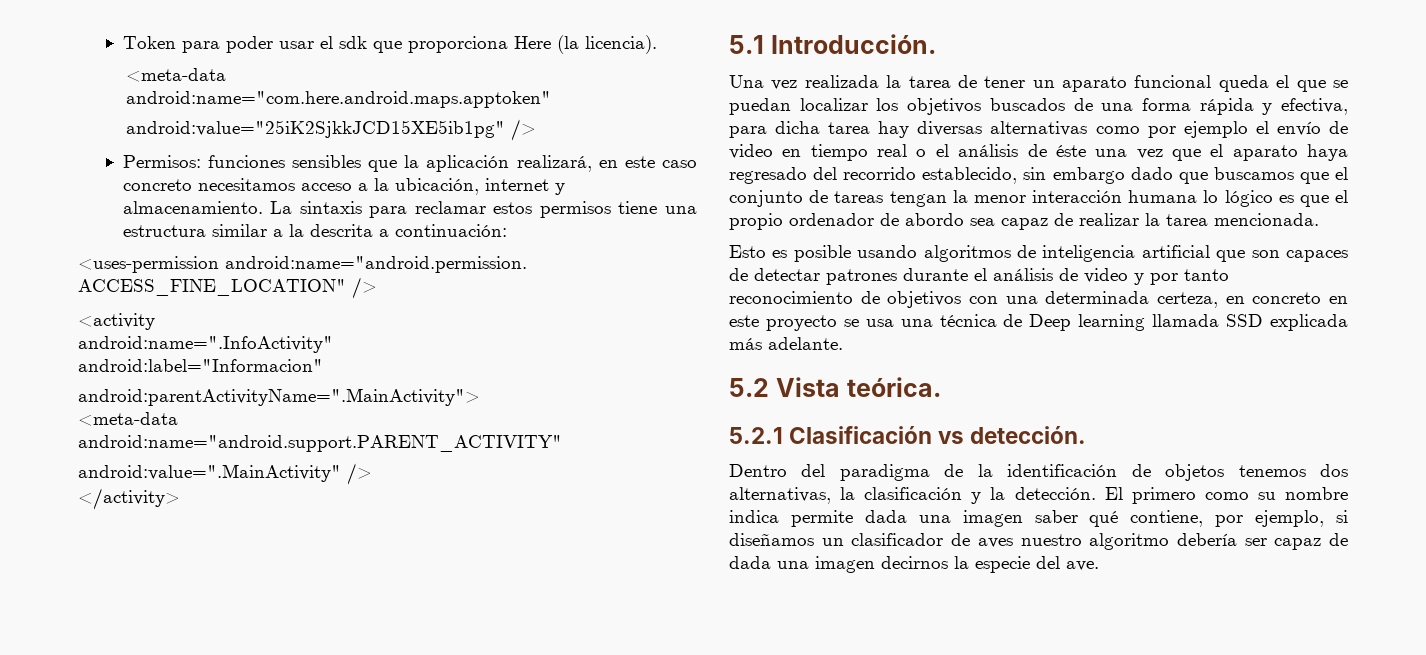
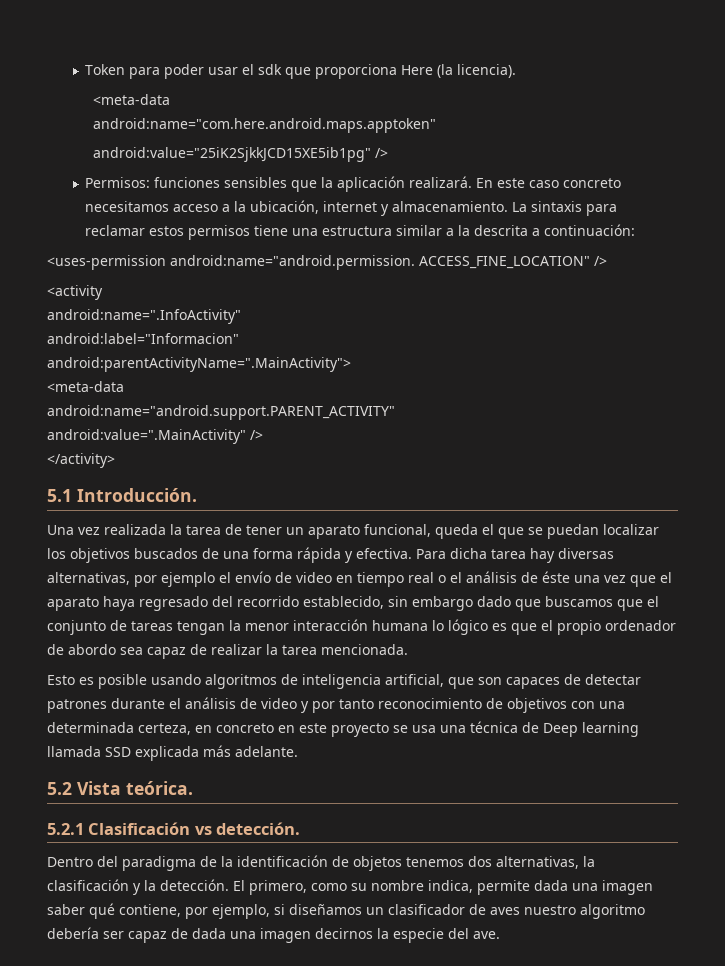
- Permisos: funciones sensibles que la aplicación realizará, en este caso concreto necesitamos acceso a la ubicación, internet y almacenamiento.
+ Permisos: funciones sensibles que la aplicación realizará. En este caso concreto necesitamos acceso a la ubicación, internet y almacenamiento.
- Una vez realizada la tarea de tener un aparato funcional queda el que se puedan localizar los objetivos buscados de una forma rápida y efectiva, para dicha tarea hay diversas alternativas como por ejemplo el envío de video en tiempo real o el análisis de éste una vez que el aparato haya regresado del recorrido establecido, sin embargo dado que buscamos que el conjunto de tareas tengan la menor interacción humana lo lógico es que el propio ordenador de abordo sea capaz de realizar la tarea mencionada.
+ Una vez realizada la tarea de tener un aparato funcional, queda el que se puedan localizar los objetivos buscados de una forma rápida y efectiva. Para dicha tarea hay diversas alternativas, por ejemplo el envío de video en tiempo real o el análisis de éste una vez que el aparato haya regresado del recorrido establecido, sin embargo dado que buscamos que el conjunto de tareas tengan la menor interacción humana lo lógico es que el propio ordenador de abordo sea capaz de realizar la tarea mencionada.
- Esto es posible usando algoritmos de inteligencia artificial que son capaces de detectar patrones durante el análisis de video y por tanto reconocimiento de objetivos con una determinada certeza, en concreto en este proyecto se usa una técnica de Deep learning llamada SSD explicada más adelante.
+ Esto es posible usando algoritmos de inteligencia artificial, que son capaces de detectar patrones durante el análisis de video y por tanto reconocimiento de objetivos con una determinada certeza, en concreto en este proyecto se usa una técnica de Deep learning llamada SSD explicada más adelante.
- El primero como su nombre indica permite dada una imagen saber qué contiene, por ejemplo, si diseñamos un clasificador de aves nuestro algoritmo debería ser capaz de dada una imagen decirnos la especie del ave.
+ El primero, como su nombre indica, permite dada una imagen saber qué contiene, por ejemplo, si diseñamos un clasificador de aves nuestro algoritmo debería ser capaz de dada una imagen decirnos la especie del ave.

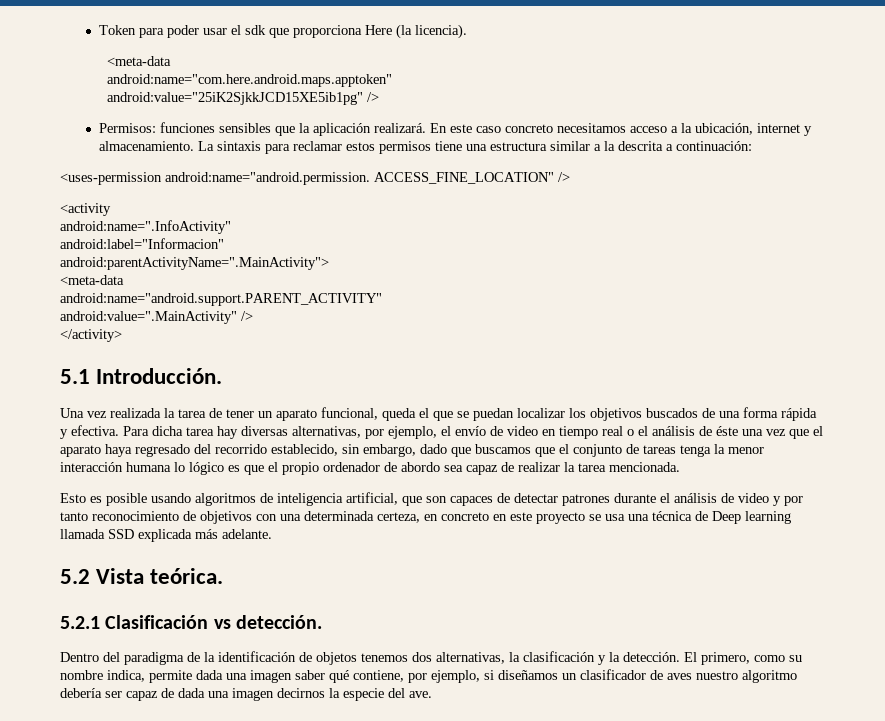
- Para dicha tarea hay diversas alternativas, por ejemplo el envío de video en tiempo real o el análisis de éste una vez que el aparato haya regresado del recorrido establecido, sin embargo dado que buscamos que el conjunto de tareas tengan la menor interacción humana lo lógico es que el propio ordenador de abordo sea capaz de realizar la tarea mencionada.
+ Para dicha tarea hay diversas alternativas, por ejemplo, el envío de video en tiempo real o el análisis de éste una vez que el aparato haya regresado del recorrido establecido, sin embargo, dado que buscamos que el conjunto de tareas tenga la menor interacción humana lo lógico es que el propio ordenador de abordo sea capaz de realizar la tarea mencionada.

